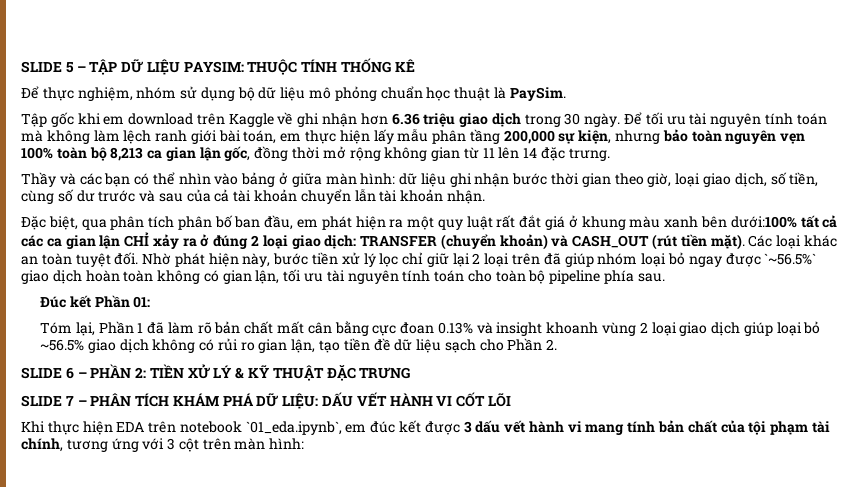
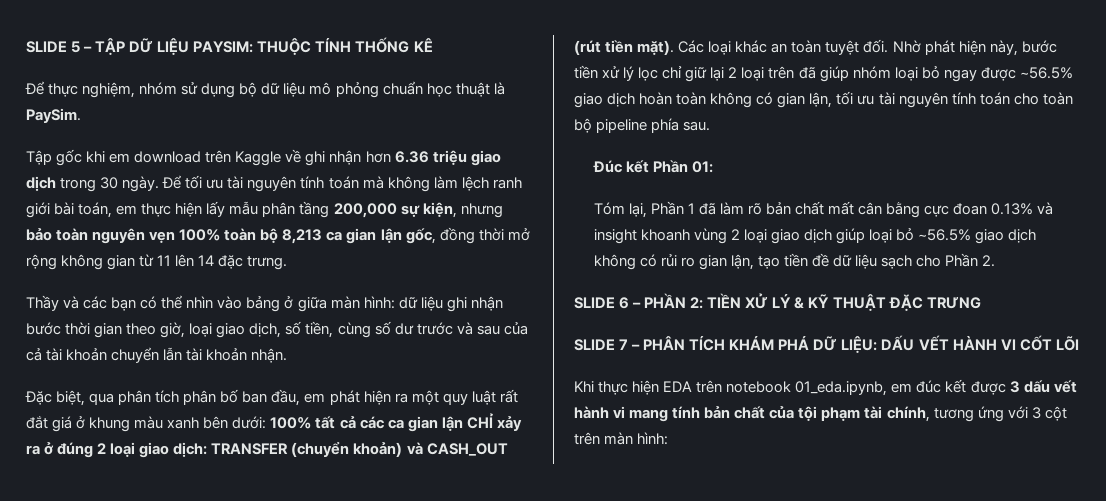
- Đặc biệt, qua phân tích phân bố ban đầu, em phát hiện ra một quy luật rất đắt giá ở khung màu xanh bên dưới:100% tất cả các ca gian lận CHỈ xảy ra ở đúng 2 loại giao dịch: TRANSFER (chuyển khoản) và CASH_OUT (rút tiền mặt).
+ Đặc biệt, qua phân tích phân bố ban đầu, em phát hiện ra một quy luật rất đắt giá ở khung màu xanh bên dưới: 100% tất cả các ca gian lận CHỈ xảy ra ở đúng 2 loại giao dịch: TRANSFER (chuyển khoản) và CASH_OUT (rút tiền mặt).
- Nhờ phát hiện này, bước tiền xử lý lọc chỉ giữ lại 2 loại trên đã giúp nhóm loại bỏ ngay được `~56.5%` giao dịch hoàn toàn không có gian lận, tối ưu tài nguyên tính toán cho toàn bộ pipeline phía sau.
+ Nhờ phát hiện này, bước tiền xử lý lọc chỉ giữ lại 2 loại trên đã giúp nhóm loại bỏ ngay được ~56.5% giao dịch hoàn toàn không có gian lận, tối ưu tài nguyên tính toán cho toàn bộ pipeline phía sau.
- Khi thực hiện EDA trên notebook `01_eda.ipynb`, em đúc kết được 3 dấu vết hành vi mang tính bản chất của tội phạm tài chính, tương ứng với 3 cột trên màn hình:
+ Khi thực hiện EDA trên notebook 01_eda.ipynb, em đúc kết được 3 dấu vết hành vi mang tính bản chất của tội phạm tài chính, tương ứng với 3 cột trên màn hình:

